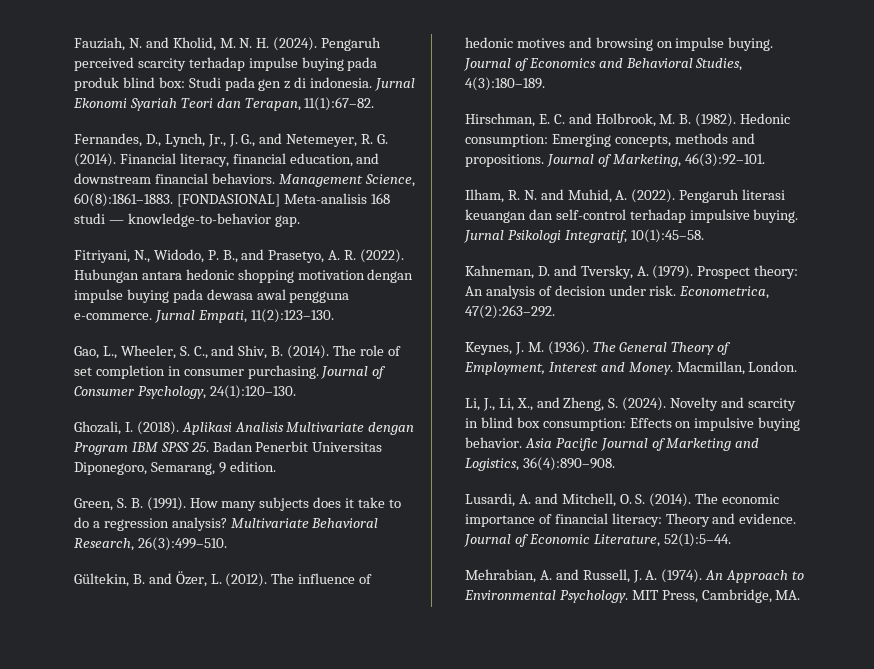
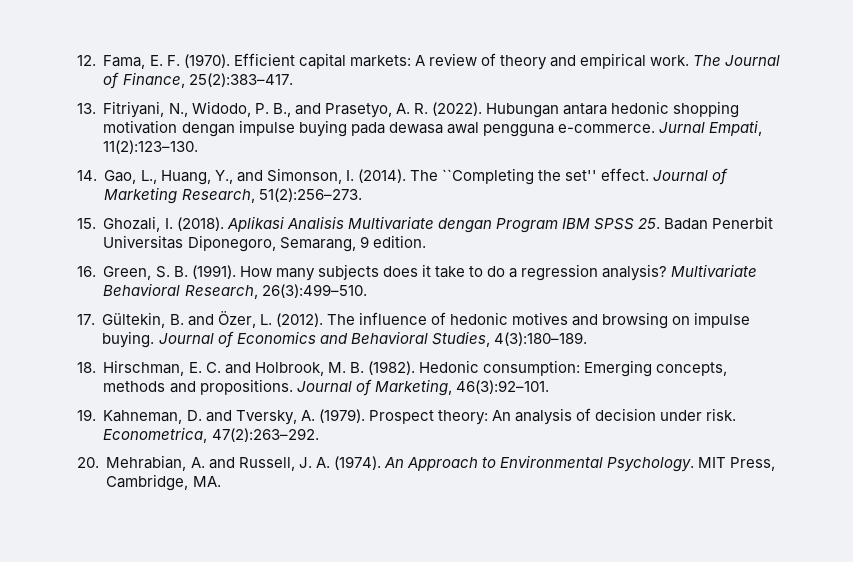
- Fauziah, N. and Kholid, M. N. H. (2024). Pengaruh perceived scarcity terhadap impulse buying pada produk blind box: Studi pada gen z di indonesia. Jurnal Ekonomi Syariah Teori dan Terapan, 11(1):67–82.
- Fernandes, D., Lynch, Jr., J. G., and Netemeyer, R. G. (2014). Financial literacy, financial education, and downstream financial behaviors. Management Science, 60(8):1861–1883. [FONDASIONAL] Meta-analisis 168 studi — knowledge-to-behavior gap.
- Fitriyani, N., Widodo, P. B., and Prasetyo, A. R. (2022).
+ 12. Fama, E. F. (1970). Efficient capital markets: A review of theory and empirical work. The Journal of Finance, 25(2):383–417.
+ 13. Fitriyani, N., Widodo, P. B., and Prasetyo, A. R. (2022).
- Gao, L., Wheeler, S. C., and Shiv, B. (2014). The role of set completion in consumer purchasing. Journal of Consumer Psychology, 24(1):120–130.
- Ghozali, I. (2018).
+ 14. Gao, L., Huang, Y., and Simonson, I. (2014). The ``Completing the set'' effect. Journal of Marketing Research, 51(2):256–273.
+ 15. Ghozali, I. (2018).
- Green, S. B. (1991).
+ 16. Green, S. B. (1991).
- Gültekin, B. and Özer, L. (2012).
+ 17. Gültekin, B. and Özer, L. (2012).
- Hirschman, E. C. and Holbrook, M. B. (1982).
+ 18. Hirschman, E. C. and Holbrook, M. B. (1982).
- Ilham, R. N. and Muhid, A. (2022). Pengaruh literasi keuangan dan self-control terhadap impulsive buying. Jurnal Psikologi Integratif, 10(1):45–58.
- Kahneman, D. and Tversky, A. (1979).
+ 19. Kahneman, D. and Tversky, A. (1979).
- Keynes, J. M. (1936). The General Theory of Employment, Interest and Money. Macmillan, London.
- Li, J., Li, X., and Zheng, S. (2024). Novelty and scarcity in blind box consumption: Effects on impulsive buying behavior. Asia Pacific Journal of Marketing and Logistics, 36(4):890–908.
- Lusardi, A. and Mitchell, O. S. (2014). The economic importance of financial literacy: Theory and evidence. Journal of Economic Literature, 52(1):5–44.
- Mehrabian, A. and Russell, J. A. (1974).
+ 20. Mehrabian, A. and Russell, J. A. (1974).

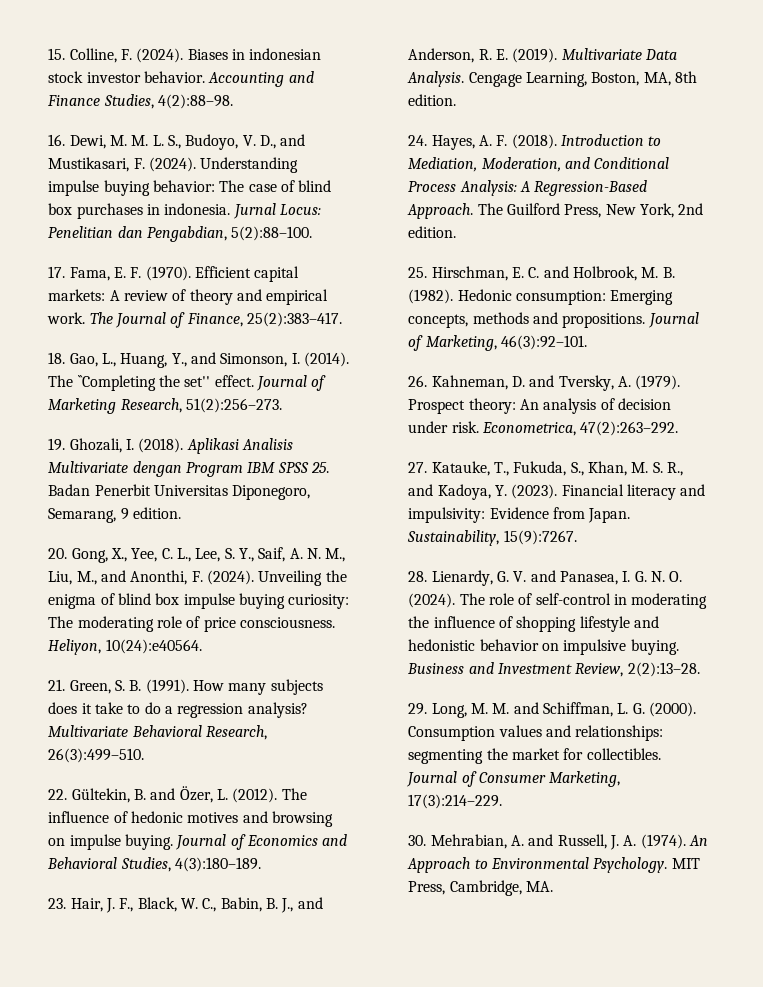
- 12. Fama, E. F. (1970).
+ 15. Colline, F. (2024). Biases in indonesian stock investor behavior. Accounting and Finance Studies, 4(2):88–98.
+ 16. Dewi, M. M. L. S., Budoyo, V. D., and Mustikasari, F. (2024). Understanding impulse buying behavior: The case of blind box purchases in indonesia. Jurnal Locus: Penelitian dan Pengabdian, 5(2):88–100.
+ 17. Fama, E. F. (1970).
- 13. Fitriyani, N., Widodo, P. B., and Prasetyo, A. R. (2022). Hubungan antara hedonic shopping motivation dengan impulse buying pada dewasa awal pengguna e-commerce. Jurnal Empati, 11(2):123–130.
- 14. Gao, L., Huang, Y., and Simonson, I. (2014).
+ 18. Gao, L., Huang, Y., and Simonson, I. (2014).
- 15. Ghozali, I. (2018).
+ 19. Ghozali, I. (2018).
- 16. Green, S. B. (1991).
+ 20. Gong, X., Yee, C. L., Lee, S. Y., Saif, A. N. M., Liu, M., and Anonthi, F. (2024). Unveiling the enigma of blind box impulse buying curiosity: The moderating role of price consciousness. Heliyon, 10(24):e40564.
+ 21. Green, S. B. (1991).
- 17. Gültekin, B. and Özer, L. (2012).
+ 22. Gültekin, B. and Özer, L. (2012).
- 18. Hirschman, E. C. and Holbrook, M. B. (1982).
+ 23. Hair, J. F., Black, W. C., Babin, B. J., and Anderson, R. E. (2019). Multivariate Data Analysis. Cengage Learning, Boston, MA, 8th edition.
+ 24. Hayes, A. F. (2018). Introduction to Mediation, Moderation, and Conditional Process Analysis: A Regression-Based Approach. The Guilford Press, New York, 2nd edition.
+ 25. Hirschman, E. C. and Holbrook, M. B. (1982).
- 19. Kahneman, D. and Tversky, A. (1979).
+ 26. Kahneman, D. and Tversky, A. (1979).
- 20. Mehrabian, A. and Russell, J. A. (1974).
+ 27. Katauke, T., Fukuda, S., Khan, M. S. R., and Kadoya, Y. (2023). Financial literacy and impulsivity: Evidence from Japan. Sustainability, 15(9):7267.
+ 28. Lienardy, G. V. and Panasea, I. G. N. O. (2024). The role of self-control in moderating the influence of shopping lifestyle and hedonistic behavior on impulsive buying. Business and Investment Review, 2(2):13–28.
+ 29. Long, M. M. and Schiffman, L. G. (2000). Consumption values and relationships: segmenting the market for collectibles. Journal of Consumer Marketing, 17(3):214–229.
+ 30. Mehrabian, A. and Russell, J. A. (1974).

